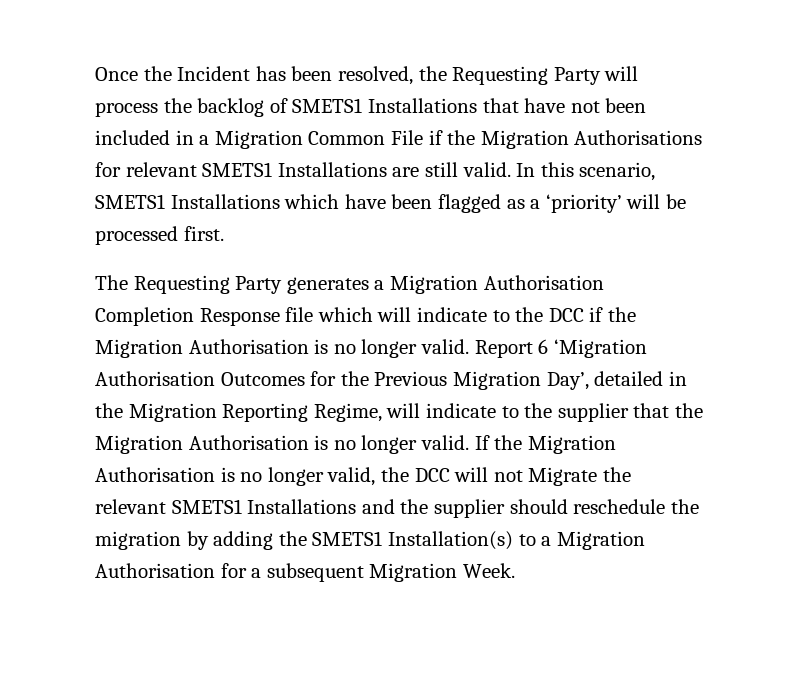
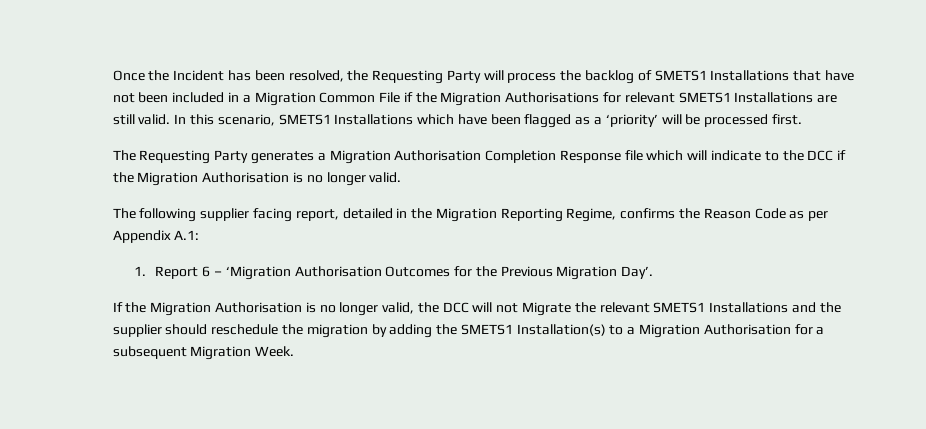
- The Requesting Party generates a Migration Authorisation Completion Response file which will indicate to the DCC if the Migration Authorisation is no longer valid. Report 6 ‘Migration Authorisation Outcomes for the Previous Migration Day’, detailed in the Migration Reporting Regime, will indicate to the supplier that the Migration Authorisation is no longer valid. If the Migration Authorisation is no longer valid, the DCC will not Migrate the relevant SMETS1 Installations and the supplier should reschedule the migration by adding the SMETS1 Installation(s) to a Migration Authorisation for a subsequent Migration Week.
+ The Requesting Party generates a Migration Authorisation Completion Response file which will indicate to the DCC if the Migration Authorisation is no longer valid.
+ The following supplier facing report, detailed in the Migration Reporting Regime, confirms the Reason Code as per Appendix A.1:
+ 1. Report 6 – ‘Migration Authorisation Outcomes for the Previous Migration Day’.
+ If the Migration Authorisation is no longer valid, the DCC will not Migrate the relevant SMETS1 Installations and the supplier should reschedule the migration by adding the SMETS1 Installation(s) to a Migration Authorisation for a subsequent Migration Week.

